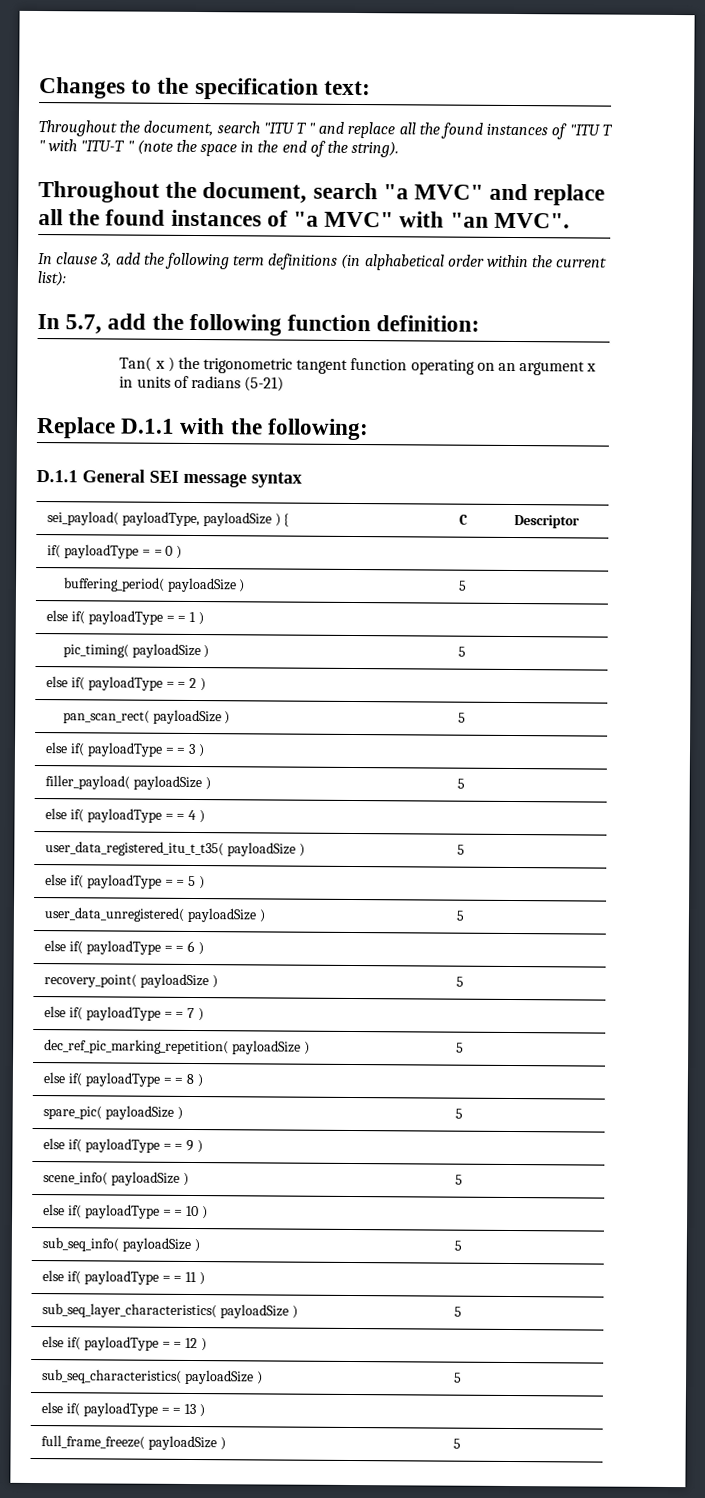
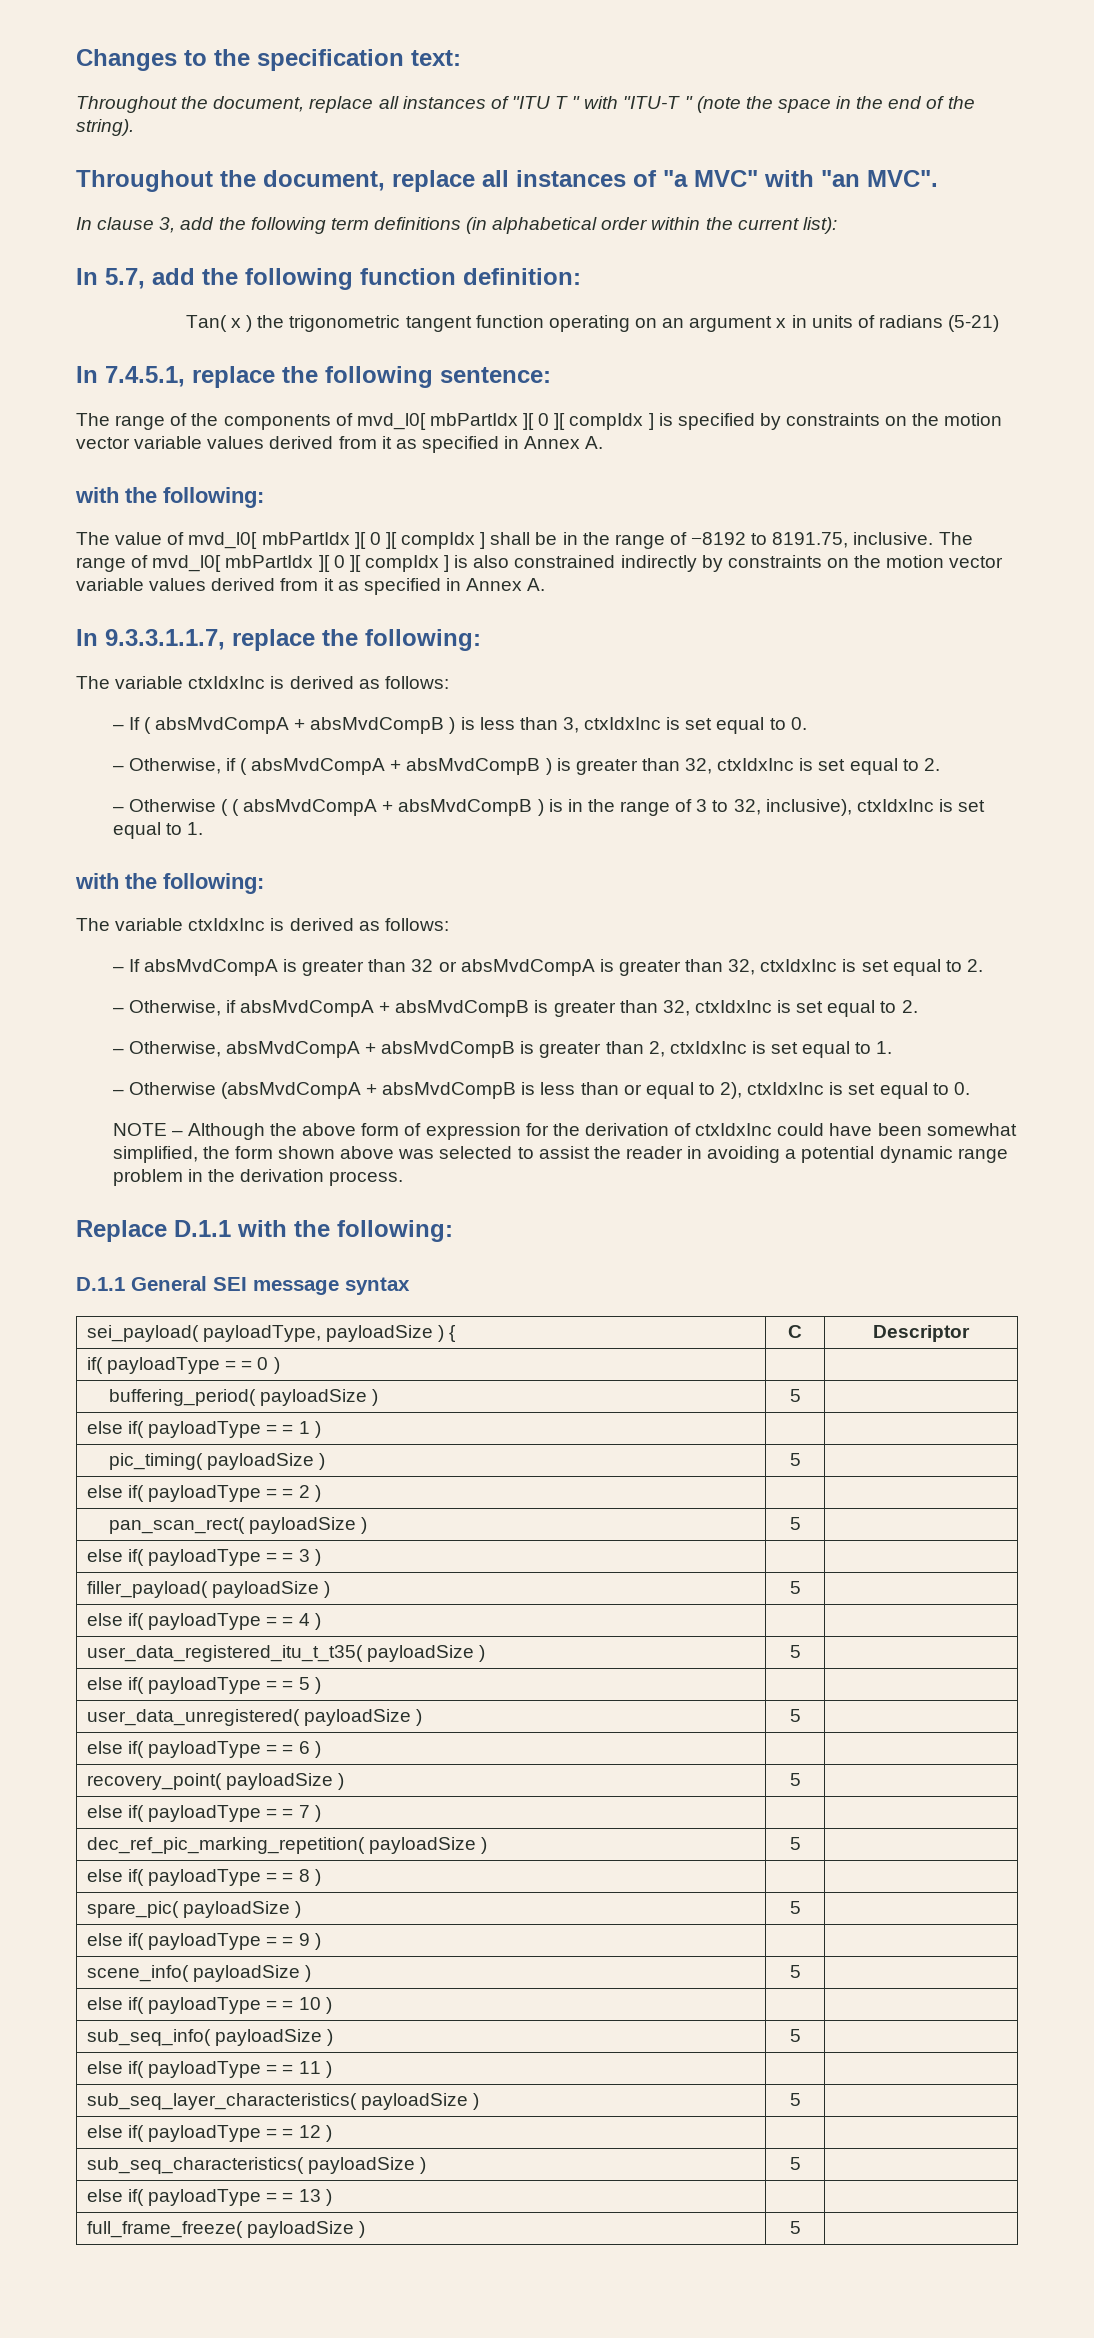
- Throughout the document, search "ITU T " and replace all the found instances of "ITU T " with "ITU-T " (note the space in the end of the string).
+ Throughout the document, replace all instances of "ITU T " with "ITU-T " (note the space in the end of the string).
- Throughout the document, search "a MVC" and replace all the found instances of "a MVC" with "an MVC".
+ Throughout the document, replace all instances of "a MVC" with "an MVC".
+ In 7.4.5.1, replace the following sentence:
+ The range of the components of mvd_l0[ mbPartIdx ][ 0 ][ compIdx ] is specified by constraints on the motion vector variable values derived from it as specified in Annex A.
+ with the following:
+ The value of mvd_l0[ mbPartIdx ][ 0 ][ compIdx ] shall be in the range of −8192 to 8191.75, inclusive. The range of mvd_l0[ mbPartIdx ][ 0 ][ compIdx ] is also constrained indirectly by constraints on the motion vector variable values derived from it as specified in Annex A.
+ In 9.3.3.1.1.7, replace the following:
+ The variable ctxIdxInc is derived as follows:
+ – If ( absMvdCompA + absMvdCompB ) is less than 3, ctxIdxInc is set equal to 0.
+ – Otherwise, if ( absMvdCompA + absMvdCompB ) is greater than 32, ctxIdxInc is set equal to 2.
+ – Otherwise ( ( absMvdCompA + absMvdCompB ) is in the range of 3 to 32, inclusive), ctxIdxInc is set equal to 1.
+ with the following:
+ The variable ctxIdxInc is derived as follows:
+ – If absMvdCompA is greater than 32 or absMvdCompA is greater than 32, ctxIdxInc is set equal to 2.
+ – Otherwise, if absMvdCompA + absMvdCompB is greater than 32, ctxIdxInc is set equal to 2.
+ – Otherwise, absMvdCompA + absMvdCompB is greater than 2, ctxIdxInc is set equal to 1.
+ – Otherwise (absMvdCompA + absMvdCompB is less than or equal to 2), ctxIdxInc is set equal to 0.
+ NOTE – Although the above form of expression for the derivation of ctxIdxInc could have been somewhat simplified, the form shown above was selected to assist the reader in avoiding a potential dynamic range problem in the derivation process.

